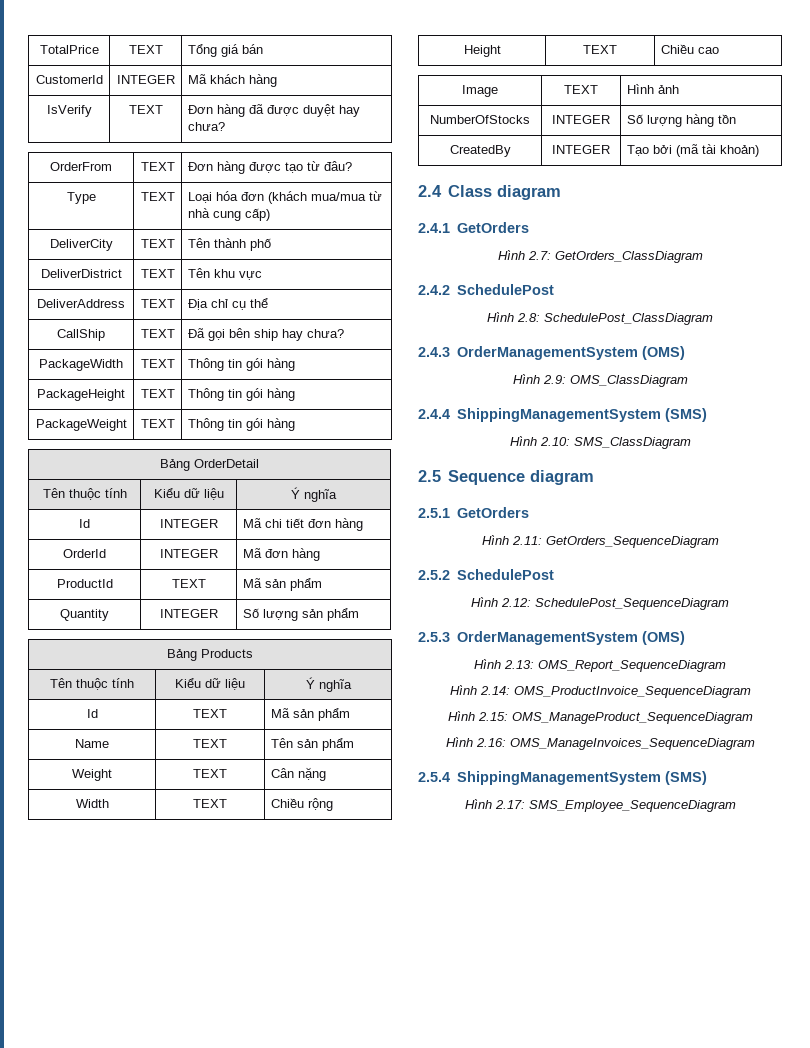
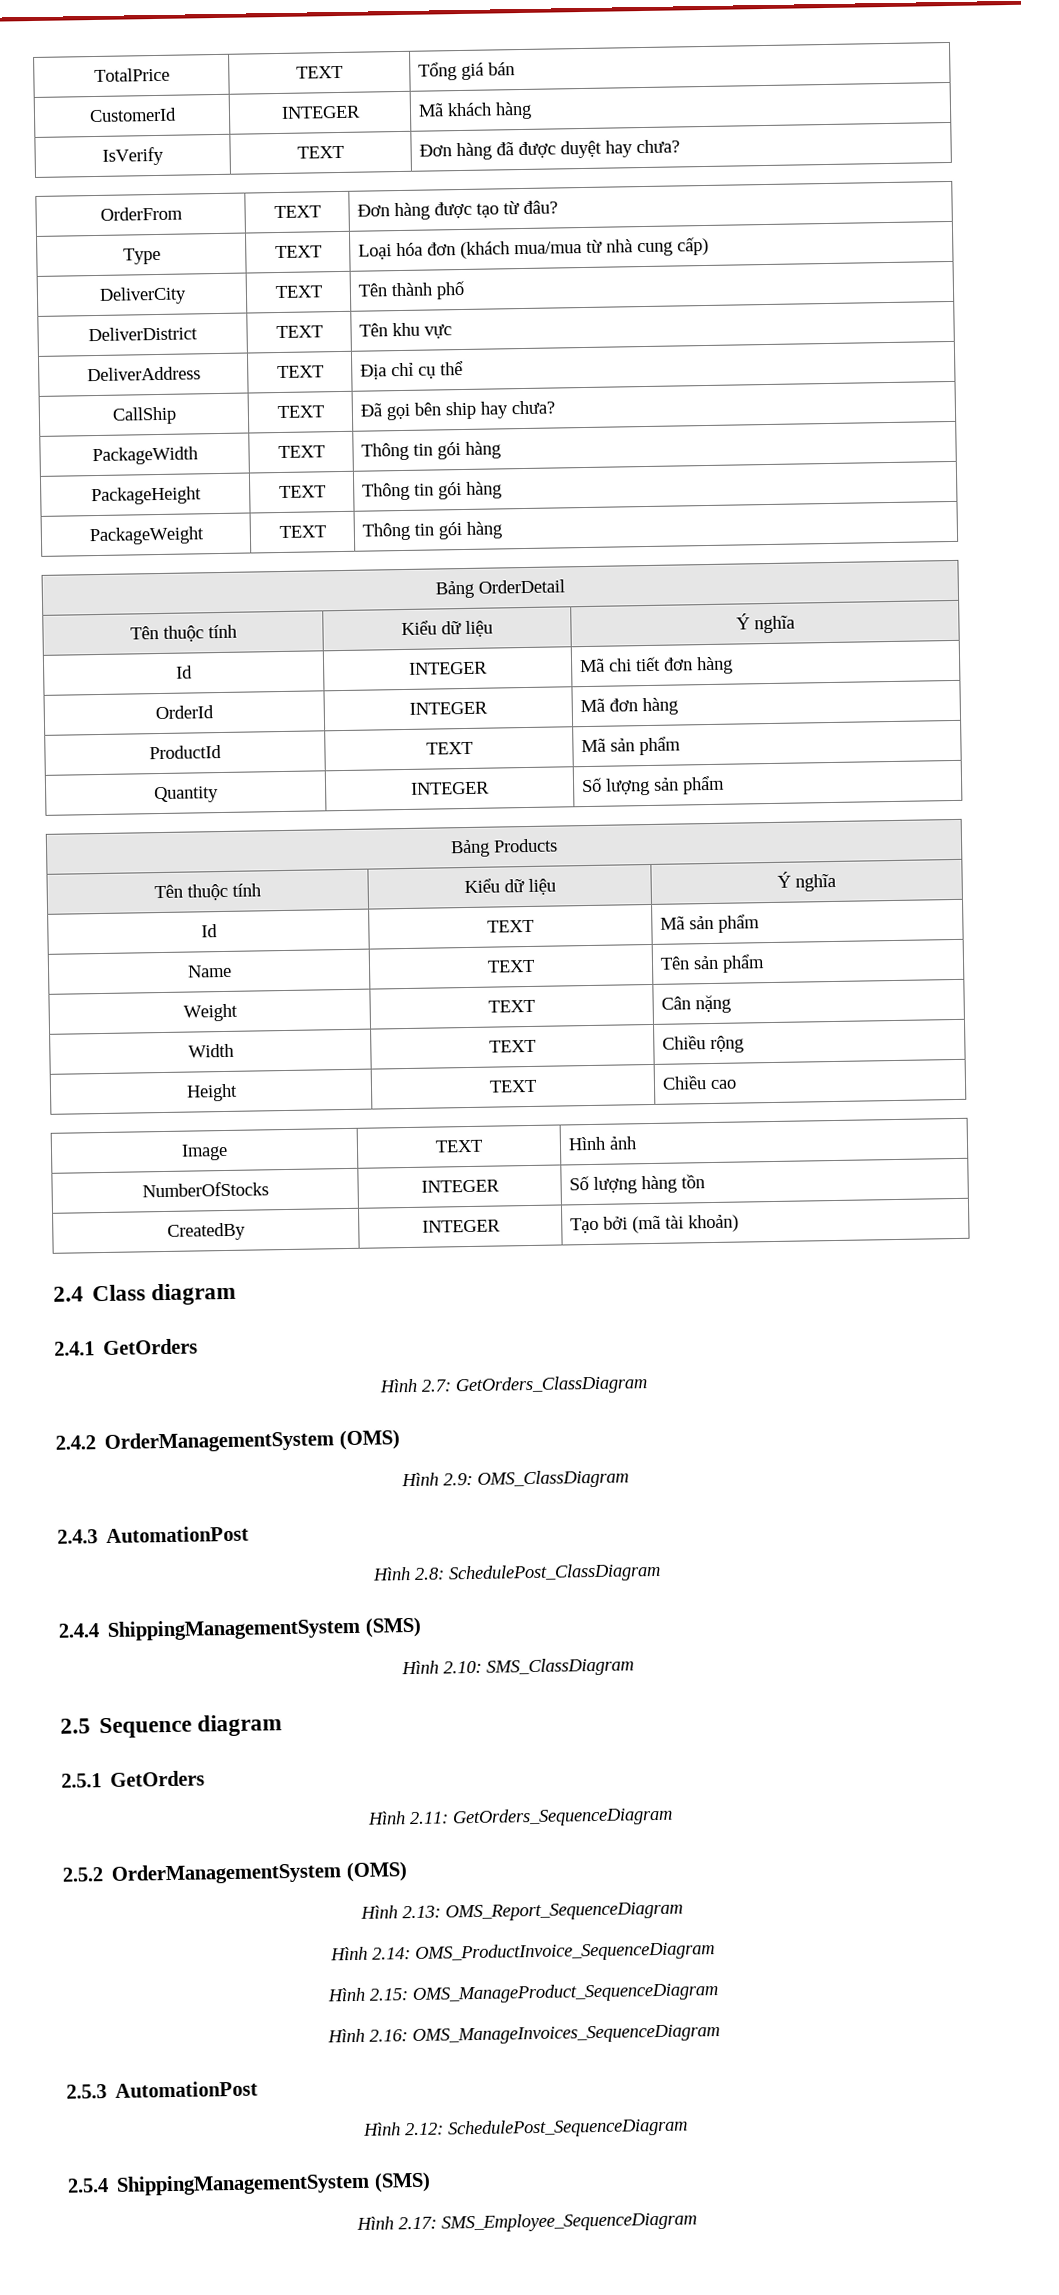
- 2.4.2 SchedulePost
- Hình 2.8: SchedulePost_ClassDiagram
- 2.4.3 OrderManagementSystem (OMS)
+ 2.4.2 OrderManagementSystem (OMS)
+ 2.4.3 AutomationPost
+ Hình 2.8: SchedulePost_ClassDiagram
- 2.5.2 SchedulePost
- Hình 2.12: SchedulePost_SequenceDiagram
- 2.5.3 OrderManagementSystem (OMS)
+ 2.5.2 OrderManagementSystem (OMS)
+ 2.5.3 AutomationPost
+ Hình 2.12: SchedulePost_SequenceDiagram

